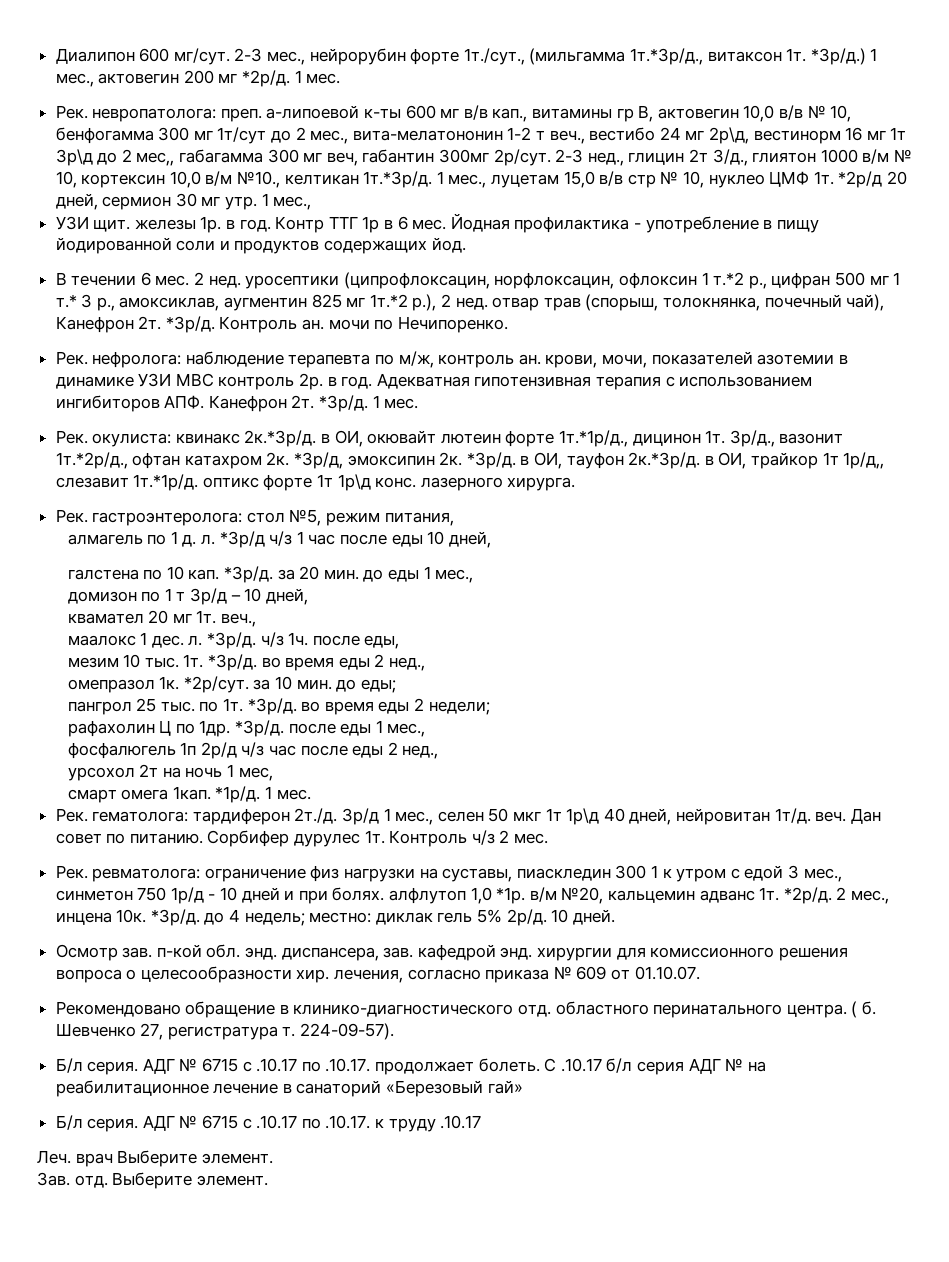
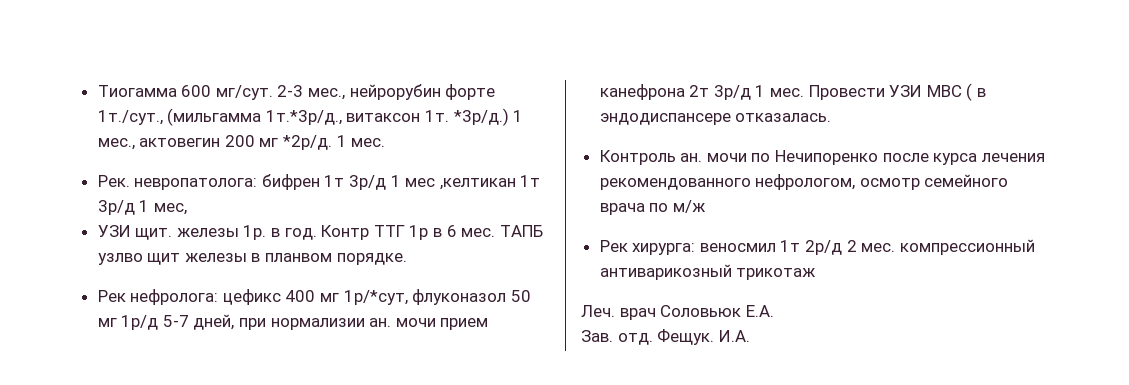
- Диалипон 600 мг/сут.
+ Тиогамма 600 мг/сут.
- Рек. невропатолога: преп. а-липоевой к-ты 600 мг в/в кап., витамины гр В, актовегин 10,0 в/в № 10, бенфогамма 300 мг 1т/сут до 2 мес., вита-мелатононин 1-2 т веч., вестибо 24 мг 2р\д, вестинорм 16 мг 1т 3р\д до 2 мес,, габагамма 300 мг веч, габантин 300мг 2р/сут. 2-3 нед., глицин 2т 3/д., глиятон 1000 в/м № 10, кортексин 10,0 в/м №10., келтикан 1т.*3р/д. 1 мес., луцетам 15,0 в/в стр № 10, нуклео ЦМФ 1т. *2р/д 20 дней, сермион 30 мг утр. 1 мес.,
+ Рек. невропатолога: бифрен 1т 3р/д 1 мес ,келтикан 1т 3р/д 1 мес,
- Йодная профилактика - употребление в пищу йодированной соли и продуктов содержащих йод.
- В течении 6 мес. 2 нед. уросептики (ципрофлоксацин, норфлоксацин, офлоксин 1 т.*2 р., цифран 500 мг 1 т.* 3 р., амоксиклав, аугментин 825 мг 1т.*2 р.), 2 нед. отвар трав (спорыш, толокнянка, почечный чай), Канефрон 2т. *3р/д. Контроль ан. мочи по Нечипоренко.
- Рек. нефролога: наблюдение терапевта по м/ж, контроль ан. крови, мочи, показателей азотемии в динамике УЗИ МВС контроль 2р. в год. Адекватная гипотензивная терапия с использованием ингибиторов АПФ. Канефрон 2т. *3р/д. 1 мес.
- Рек. окулиста: квинакс 2к.*3р/д. в ОИ, окювайт лютеин форте 1т.*1р/д., дицинон 1т. 3р/д., вазонит 1т.*2р/д., офтан катахром 2к. *3р/д, эмоксипин 2к. *3р/д. в ОИ, тауфон 2к.*3р/д. в ОИ, трайкор 1т 1р/д,, слезавит 1т.*1р/д. оптикс форте 1т 1р\д конс. лазерного хирурга.
- Рек. гастроэнтеролога: стол №5, режим питания,
- алмагель по 1 д. л. *3р/д ч/з 1 час после еды 10 дней,
- галстена по 10 кап. *3р/д. за 20 мин. до еды 1 мес.,
- домизон по 1 т 3р/д – 10 дней,
- квамател 20 мг 1т. веч.,
- маалокс 1 дес. л. *3р/д. ч/з 1ч. после еды,
- мезим 10 тыс. 1т. *3р/д. во время еды 2 нед.,
- омепразол 1к. *2р/сут. за 10 мин. до еды;
- пангрол 25 тыс. по 1т. *3р/д. во время еды 2 недели;
- рафахолин Ц по 1др. *3р/д. после еды 1 мес.,
- фосфалюгель 1п 2р/д ч/з час после еды 2 нед.,
- урсохол 2т на ночь 1 мес,
- смарт омега 1кап. *1р/д. 1 мес.
- Рек. гематолога: тардиферон 2т./д. 3р/д 1 мес., селен 50 мкг 1т 1р\д 40 дней, нейровитан 1т/д. веч. Дан совет по питанию. Сорбифер дурулес 1т. Контроль ч/з 2 мес.
- Рек. ревматолога: ограничение физ нагрузки на суставы, пиаскледин 300 1 к утром с едой 3 мес., синметон 750 1р/д - 10 дней и при болях. алфлутоп 1,0 *1р. в/м №20, кальцемин адванс 1т. *2р/д. 2 мес., инцена 10к. *3р/д. до 4 недель; местно: диклак гель 5% 2р/д. 10 дней.
- Осмотр зав. п-кой обл. энд. диспансера, зав. кафедрой энд. хирургии для комиссионного решения вопроса о целесообразности хир. лечения, согласно приказа № 609 от 01.10.07.
- Рекомендовано обращение в клинико-диагностического отд. областного перинатального центра. ( б. Шевченко 27, регистратура т. 224-09-57).
- Б/л серия. АДГ № 6715 с .10.17 по .10.17. продолжает болеть. С .10.17 б/л серия АДГ № на реабилитационное лечение в санаторий «Березовый гай»
- Б/л серия. АДГ № 6715 с .10.17 по .10.17. к труду .10.17
+ ТАПБ узлво щит железы в планвом порядке.
+ Рек нефролога: цефикс 400 мг 1р/*сут, флуконазол 50 мг 1р/д 5-7 дней, при нормализии ан. мочи прием канефрона 2т 3р/д 1 мес. Провести УЗИ МВС ( в эндодиспансере отказалась.
+ Контроль ан. мочи по Нечипоренко после курса лечения рекомендованного нефрологом, осмотр семейного врача по м/ж
+ Рек хирурга: веносмил 1т 2р/д 2 мес. компрессионный антиварикозный трикотаж
- Леч. врач Выберите элемент.
+ Леч. врач Соловьюк Е.А.
- Зав. отд. Выберите элемент.
+ Зав. отд. Фещук. И.А.

